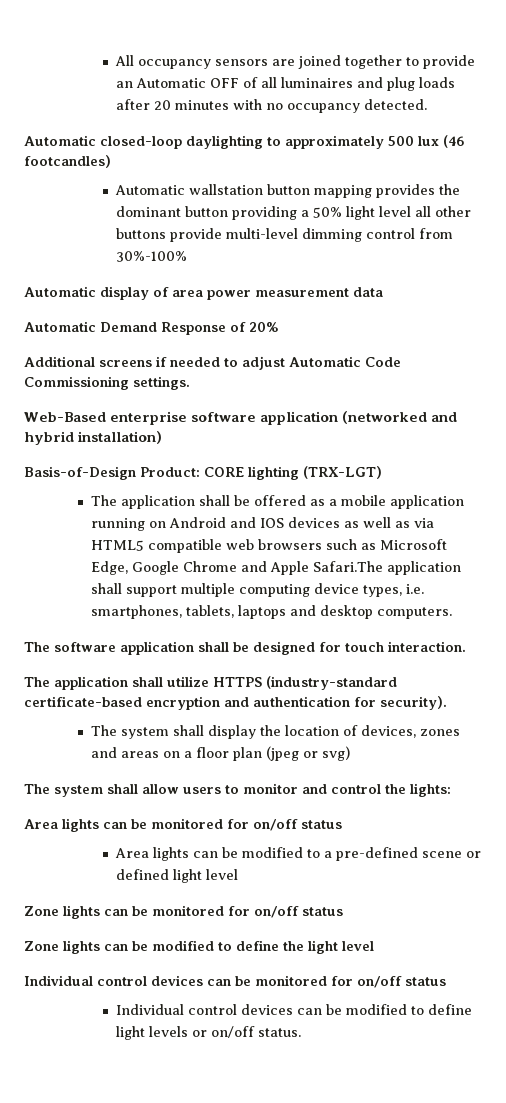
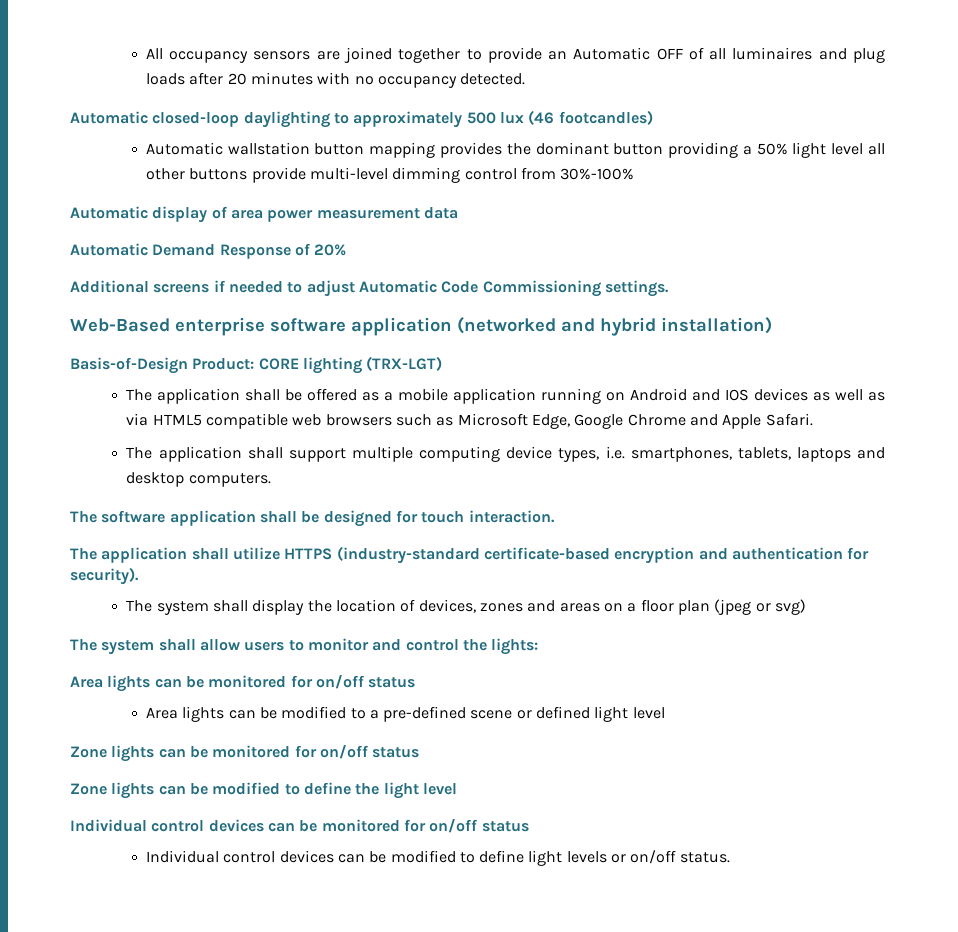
- The application shall be offered as a mobile application running on Android and IOS devices as well as via HTML5 compatible web browsers such as Microsoft Edge, Google Chrome and Apple Safari.The application shall support multiple computing device types, i.e. smartphones, tablets, laptops and desktop computers.
+ The application shall be offered as a mobile application running on Android and IOS devices as well as via HTML5 compatible web browsers such as Microsoft Edge, Google Chrome and Apple Safari.
+ The application shall support multiple computing device types, i.e. smartphones, tablets, laptops and desktop computers.

